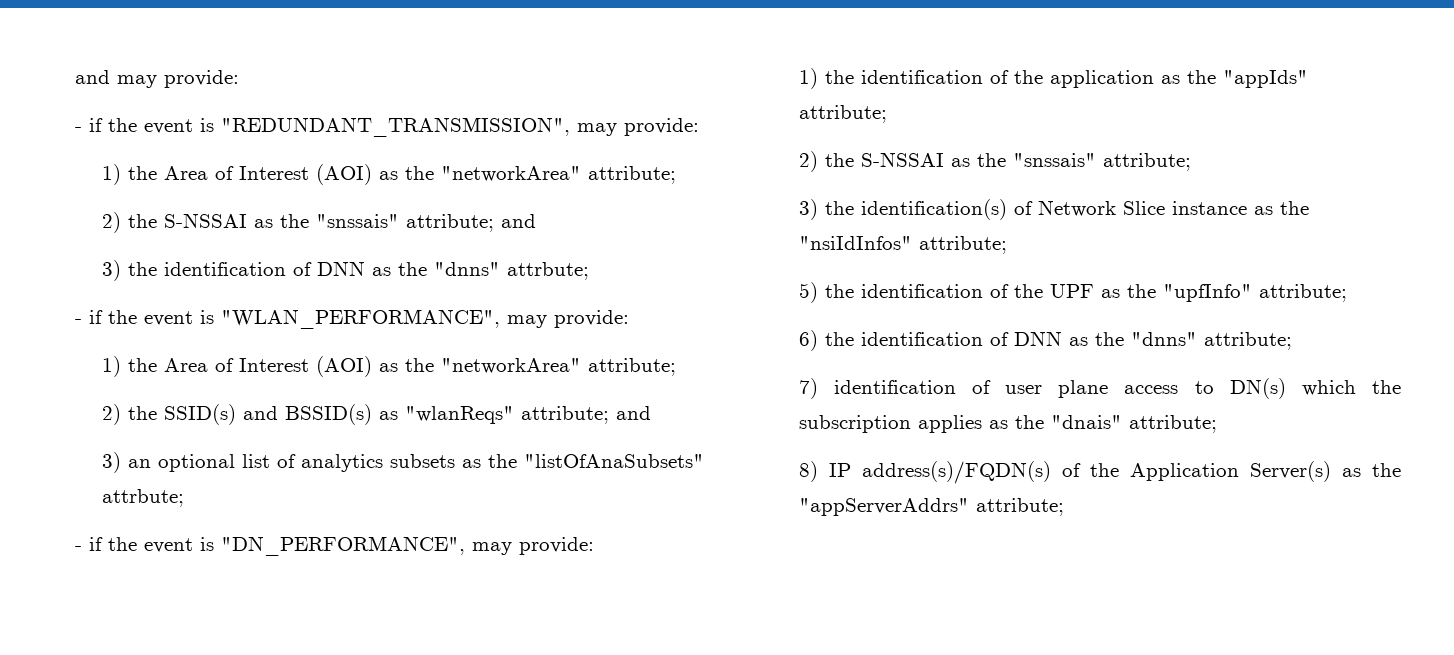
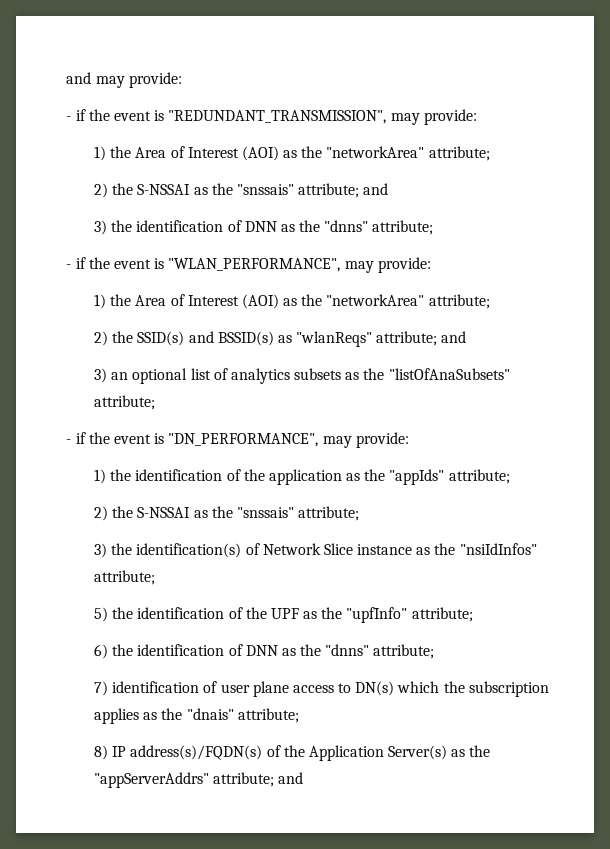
- 3) the identification of DNN as the "dnns" attrbute;
+ 3) the identification of DNN as the "dnns" attribute;
- 3) an optional list of analytics subsets as the "listOfAnaSubsets" attrbute;
+ 3) an optional list of analytics subsets as the "listOfAnaSubsets" attribute;
- 8) IP address(s)/FQDN(s) of the Application Server(s) as the "appServerAddrs" attribute;
+ 8) IP address(s)/FQDN(s) of the Application Server(s) as the "appServerAddrs" attribute; and

